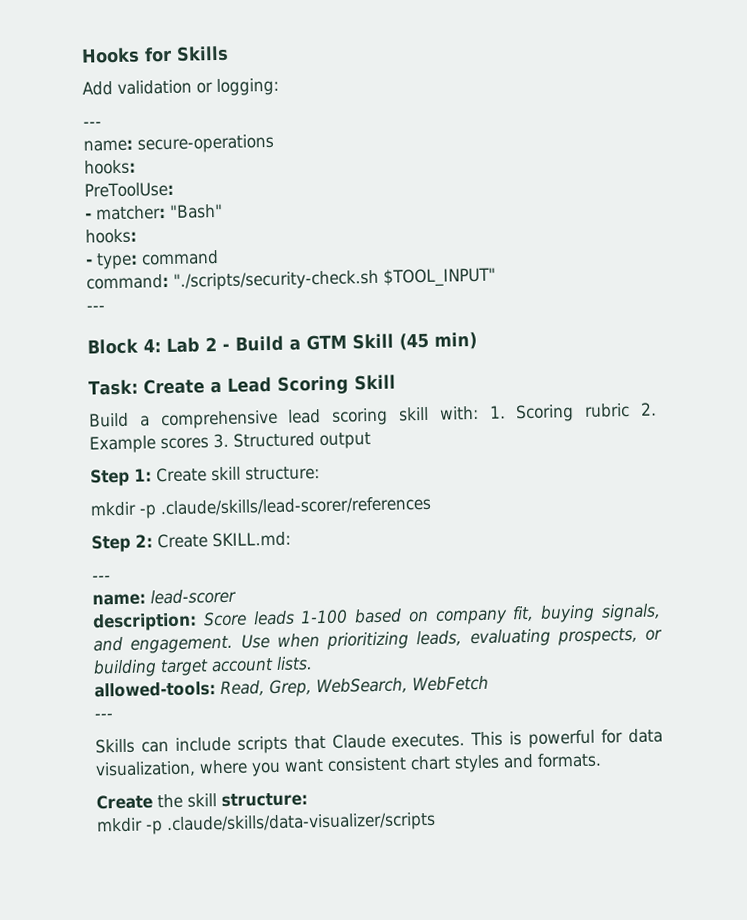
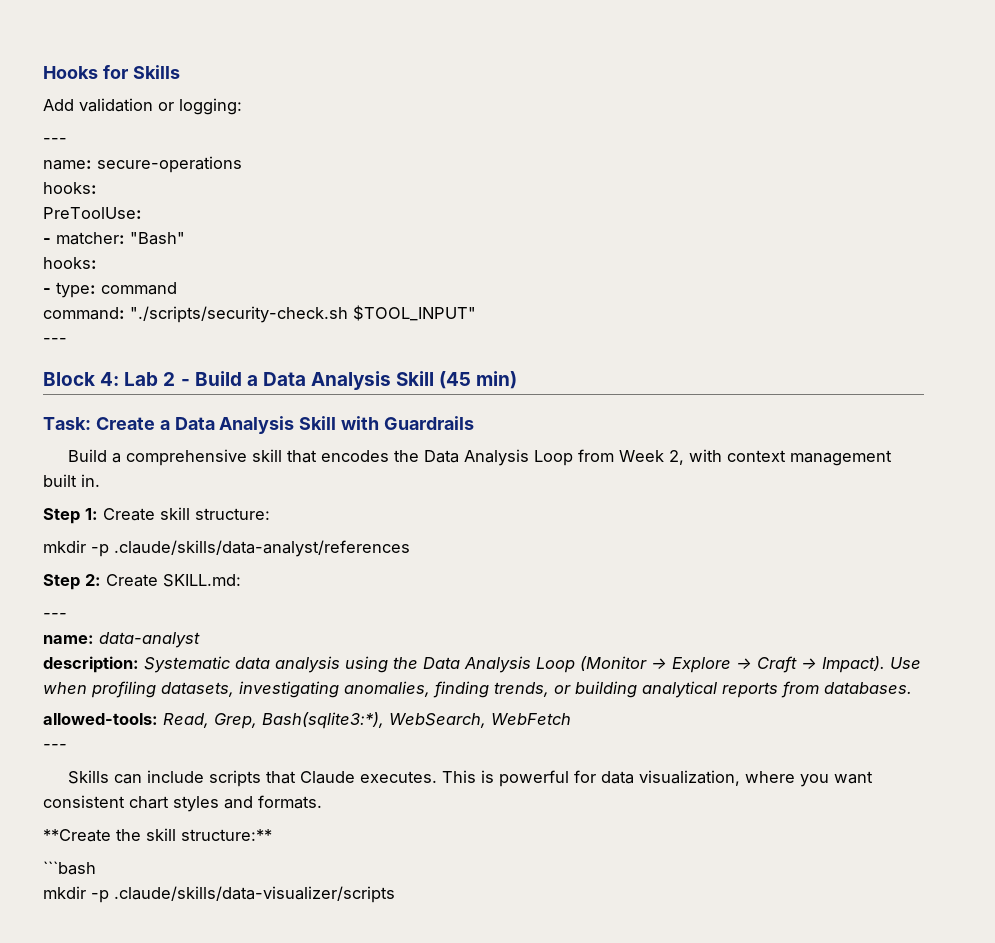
- Block 4: Lab 2 - Build a GTM Skill (45 min)
+ Block 4: Lab 2 - Build a Data Analysis Skill (45 min)
- Task: Create a Lead Scoring Skill
+ Task: Create a Data Analysis Skill with Guardrails
- Build a comprehensive lead scoring skill with: 1. Scoring rubric 2. Example scores 3. Structured output
+ Build a comprehensive skill that encodes the Data Analysis Loop from Week 2, with context management built in.
- mkdir -p .claude/skills/lead-scorer/references
+ mkdir -p .claude/skills/data-analyst/references
- name: lead-scorer
+ name: data-analyst
- description: Score leads 1-100 based on company fit, buying signals, and engagement. Use when prioritizing leads, evaluating prospects, or building target account lists.
+ description: Systematic data analysis using the Data Analysis Loop (Monitor → Explore → Craft → Impact). Use when profiling datasets, investigating anomalies, finding trends, or building analytical reports from databases.
- allowed-tools: Read, Grep, WebSearch, WebFetch
+ allowed-tools: Read, Grep, Bash(sqlite3:*), WebSearch, WebFetch
- Create the skill structure:
+ **Create the skill structure:**
+ ```bash

